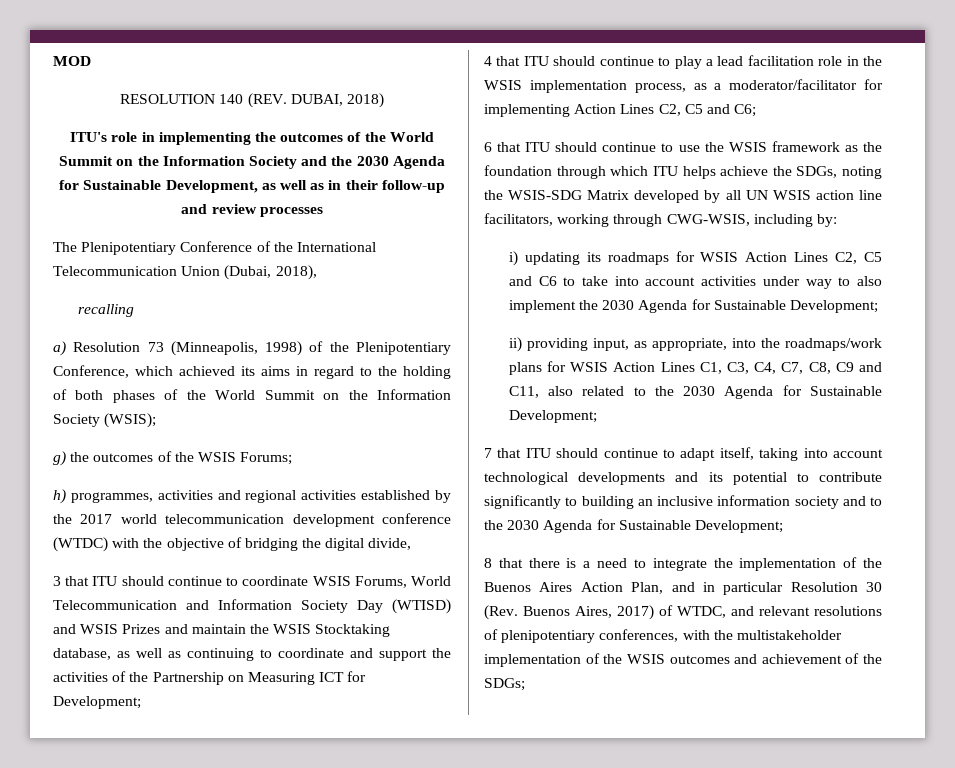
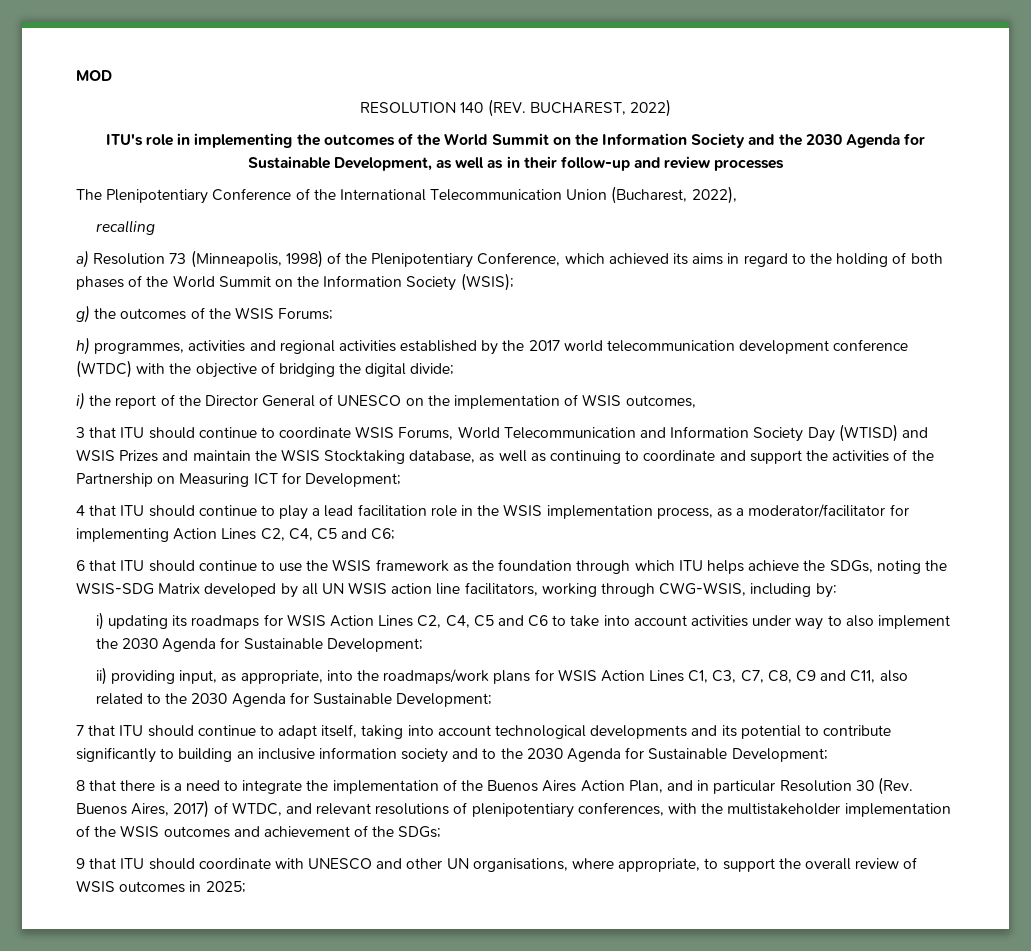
- RESOLUTION 140 (REV. DUBAI, 2018)
+ RESOLUTION 140 (REV. BUCHAREST, 2022)
- The Plenipotentiary Conference of the International Telecommunication Union (Dubai, 2018),
+ The Plenipotentiary Conference of the International Telecommunication Union (Bucharest, 2022),
- h) programmes, activities and regional activities established by the 2017 world telecommunication development conference (WTDC) with the objective of bridging the digital divide,
+ h) programmes, activities and regional activities established by the 2017 world telecommunication development conference (WTDC) with the objective of bridging the digital divide;
+ i) the report of the Director General of UNESCO on the implementation of WSIS outcomes,
- 4 that ITU should continue to play a lead facilitation role in the WSIS implementation process, as a moderator/facilitator for implementing Action Lines C2, C5 and C6;
+ 4 that ITU should continue to play a lead facilitation role in the WSIS implementation process, as a moderator/facilitator for implementing Action Lines C2, C4, C5 and C6;
- i) updating its roadmaps for WSIS Action Lines C2, C5 and C6 to take into account activities under way to also implement the 2030 Agenda for Sustainable Development;
+ i) updating its roadmaps for WSIS Action Lines C2, C4, C5 and C6 to take into account activities under way to also implement the 2030 Agenda for Sustainable Development;
- ii) providing input, as appropriate, into the roadmaps/work plans for WSIS Action Lines C1, C3, C4, C7, C8, C9 and C11, also related to the 2030 Agenda for Sustainable Development;
+ ii) providing input, as appropriate, into the roadmaps/work plans for WSIS Action Lines C1, C3, C7, C8, C9 and C11, also related to the 2030 Agenda for Sustainable Development;
+ 9 that ITU should coordinate with UNESCO and other UN organisations, where appropriate, to support the overall review of WSIS outcomes in 2025;

